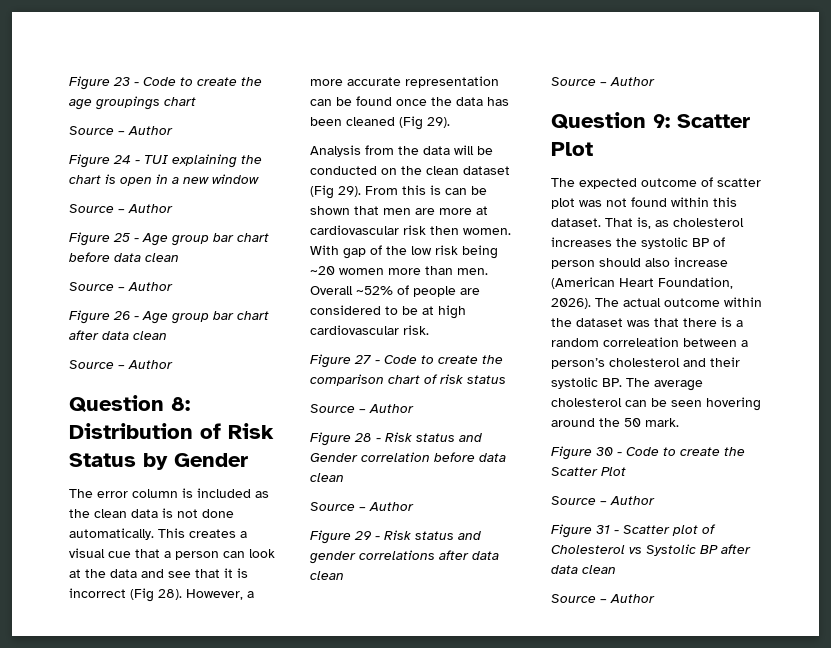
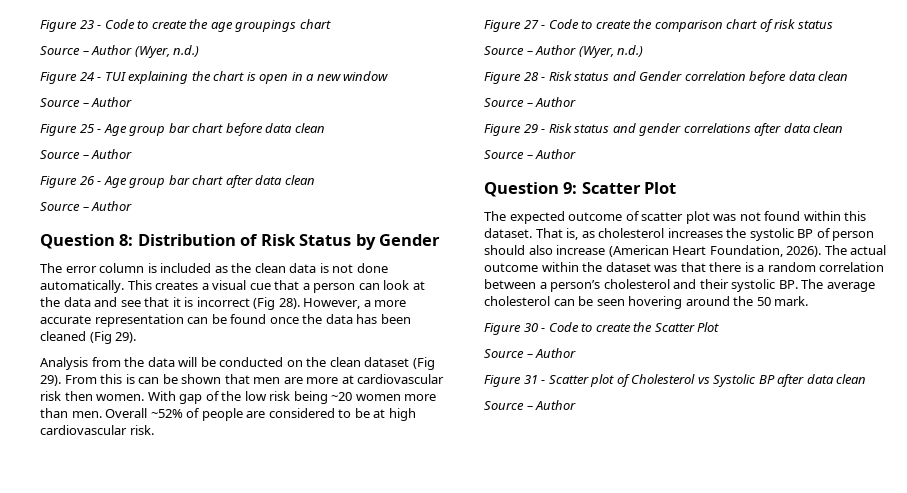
  Figure 23 - Code to create the age groupings chart
- Source – Author
+ Source – Author (Wyer, n.d.)
  Figure 27 - Code to create the comparison chart of risk status
- Source – Author
+ Source – Author (Wyer, n.d.)
- The actual outcome within the dataset was that there is a random correleation between a person’s cholesterol and their systolic BP. The average cholesterol can be seen hovering around the 50 mark.
+ The actual outcome within the dataset was that there is a random correlation between a person’s cholesterol and their systolic BP. The average cholesterol can be seen hovering around the 50 mark.

